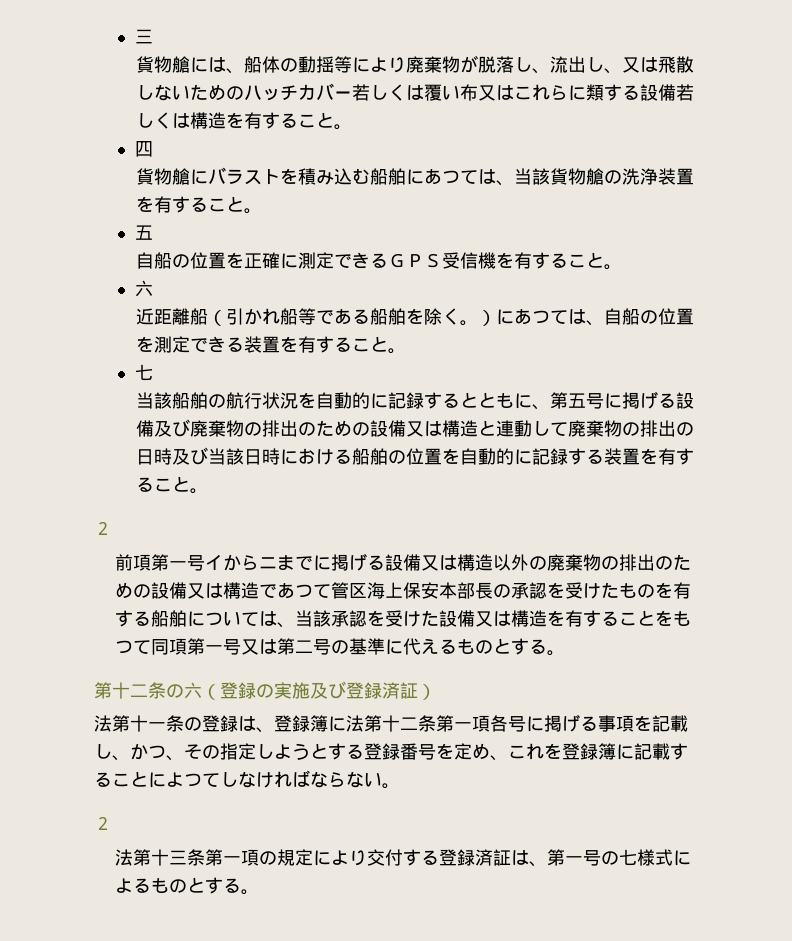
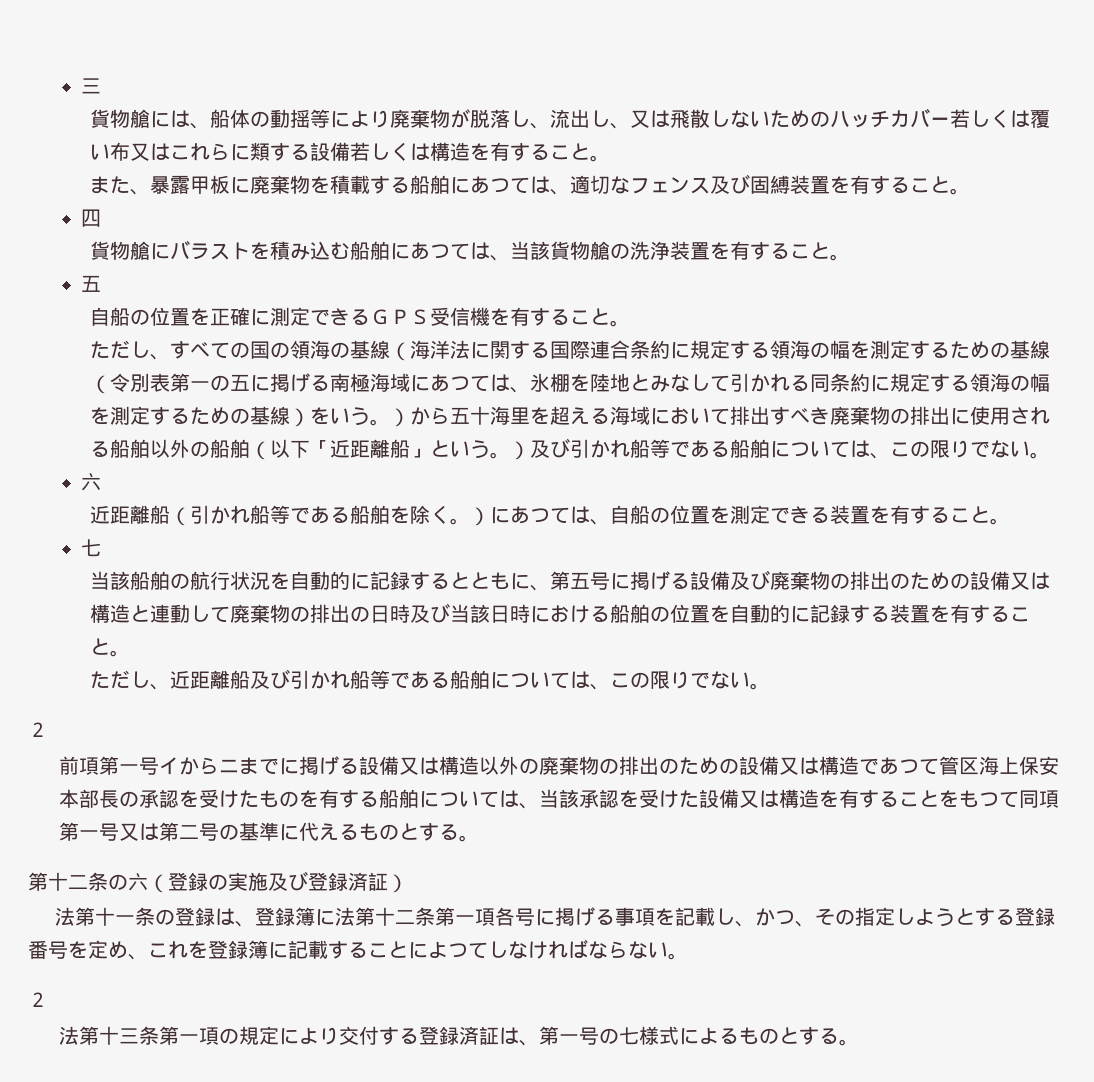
+ また、暴露甲板に廃棄物を積載する船舶にあつては、適切なフェンス及び固縛装置を有すること。
+ ただし、すべての国の領海の基線（海洋法に関する国際連合条約に規定する領海の幅を測定するための基線（令別表第一の五に掲げる南極海域にあつては、氷棚を陸地とみなして引かれる同条約に規定する領海の幅を測定するための基線）をいう。）から五十海里を超える海域において排出すべき廃棄物の排出に使用される船舶以外の船舶（以下「近距離船」という。）及び引かれ船等である船舶については、この限りでない。
+ ただし、近距離船及び引かれ船等である船舶については、この限りでない。

